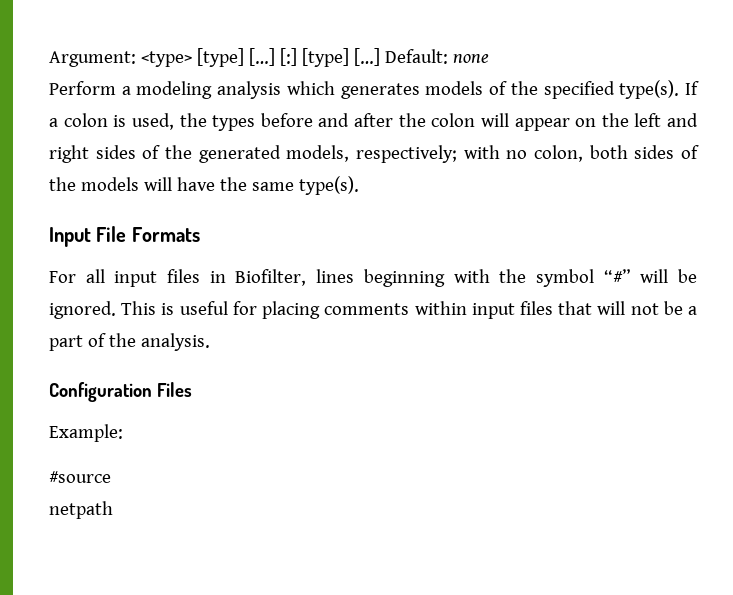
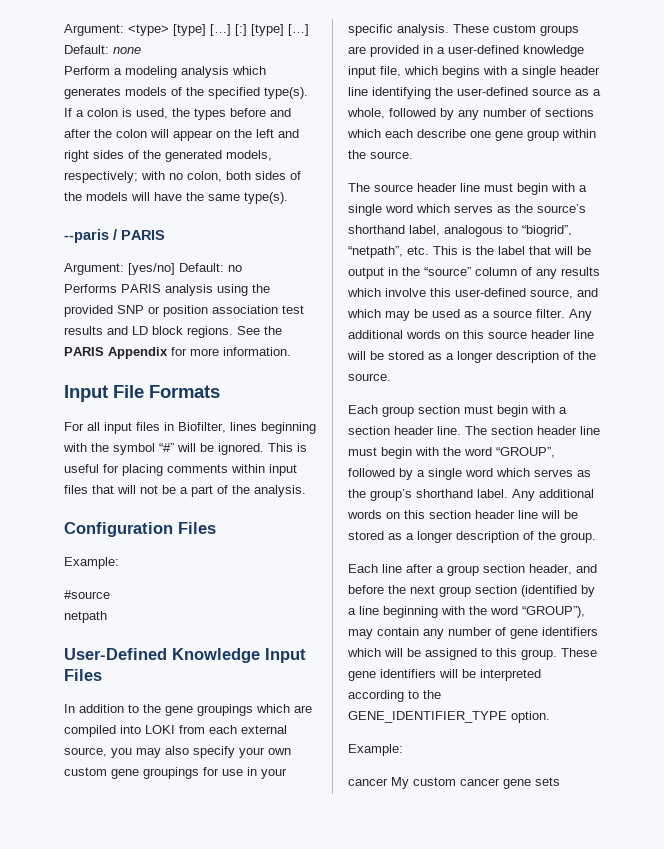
+ --paris / PARIS
+ Argument: [yes/no] Default: no
+ Performs PARIS analysis using the provided SNP or position association test results and LD block regions. See the PARIS Appendix for more information.
+ User-Defined Knowledge Input Files
+ In addition to the gene groupings which are compiled into LOKI from each external source, you may also specify your own custom gene groupings for use in your specific analysis. These custom groups are provided in a user-defined knowledge input file, which begins with a single header line identifying the user-defined source as a whole, followed by any number of sections which each describe one gene group within the source.
+ The source header line must begin with a single word which serves as the source’s shorthand label, analogous to “biogrid”, “netpath”, etc. This is the label that will be output in the “source” column of any results which involve this user-defined source, and which may be used as a source filter. Any additional words on this source header line will be stored as a longer description of the source.
+ Each group section must begin with a section header line. The section header line must begin with the word “GROUP”, followed by a single word which serves as the group’s shorthand label. Any additional words on this section header line will be stored as a longer description of the group.
+ Each line after a group section header, and before the next group section (identified by a line beginning with the word “GROUP”), may contain any number of gene identifiers which will be assigned to this group. These gene identifiers will be interpreted according to the GENE_IDENTIFIER_TYPE option.
+ Example:
+ cancer My custom cancer gene sets

